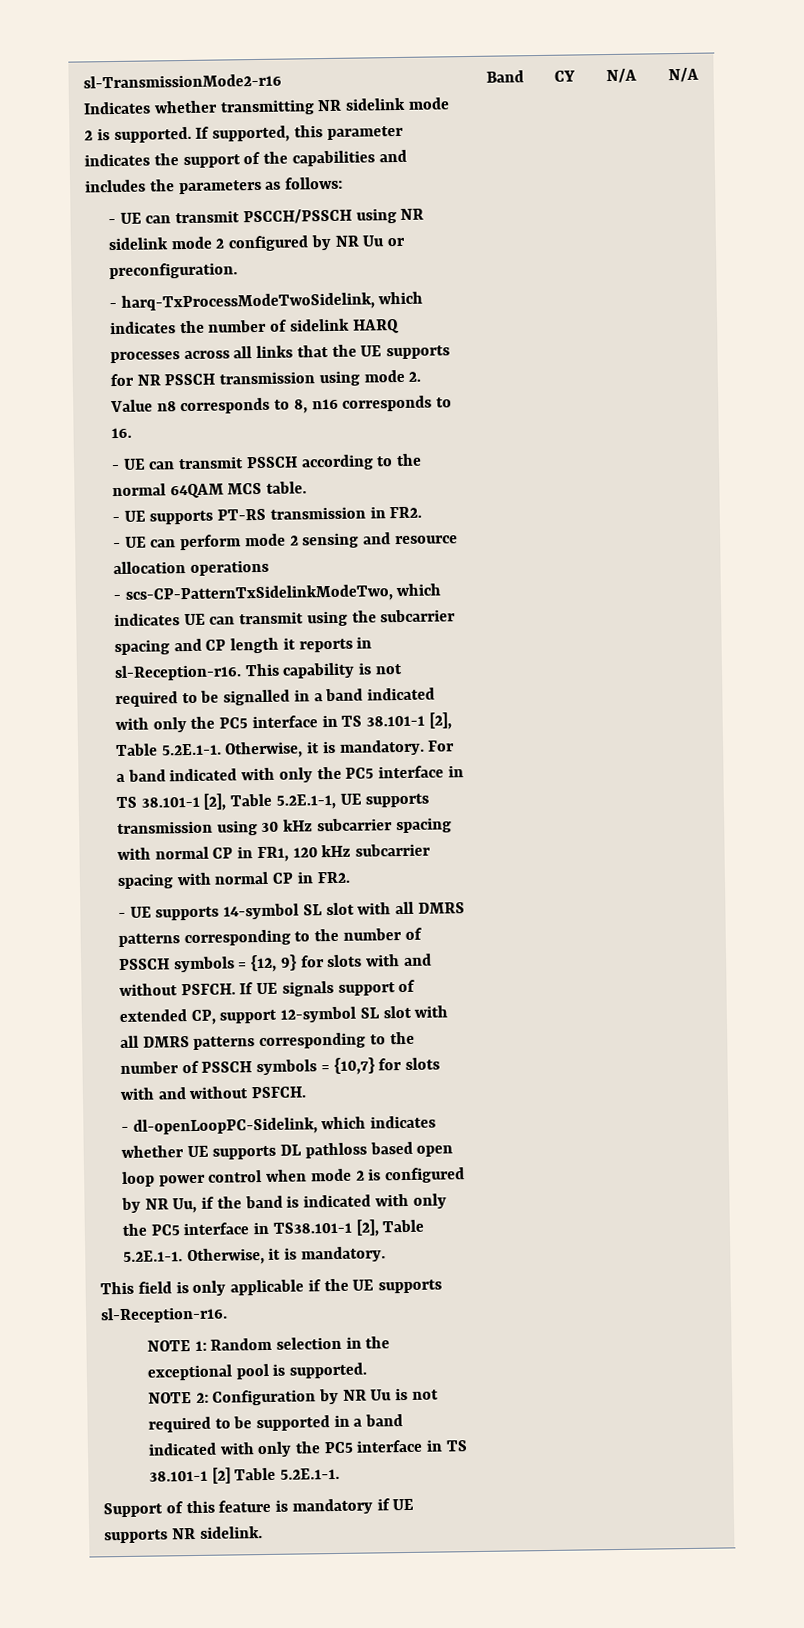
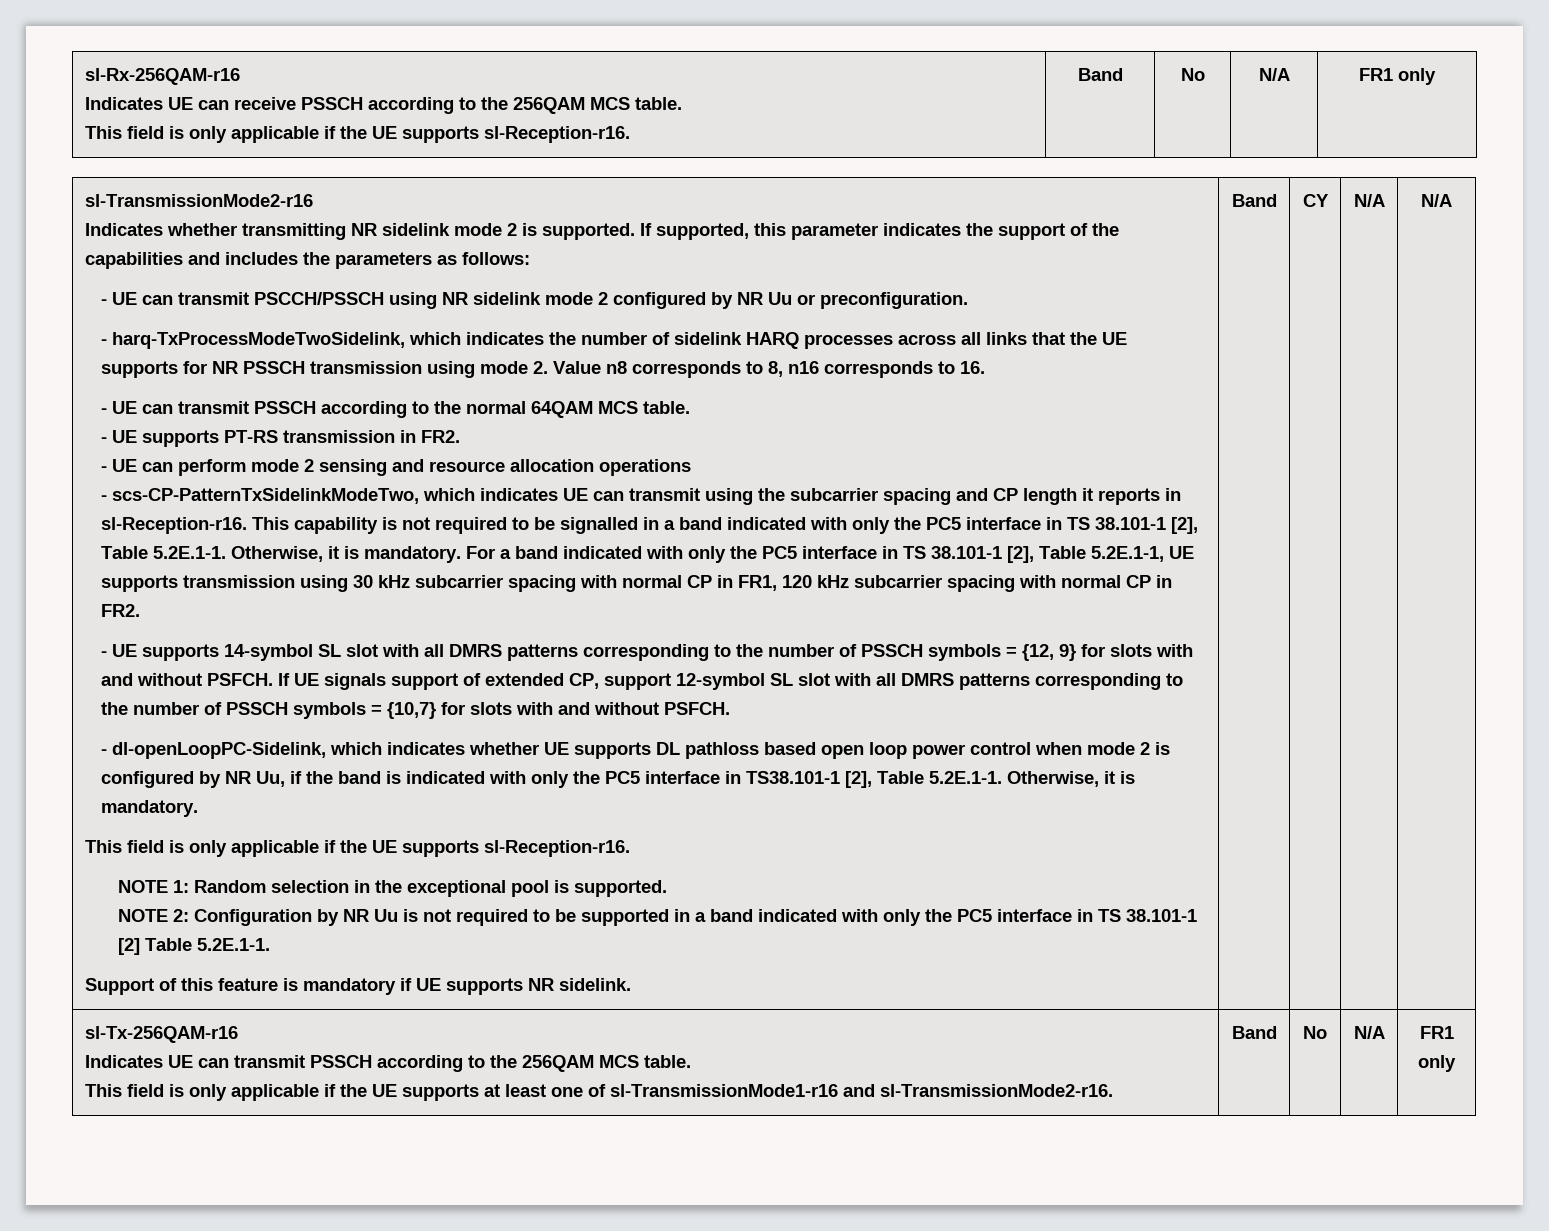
+ sl-Rx-256QAM-r16
+ Indicates UE can receive PSSCH according to the 256QAM MCS table.
+ This field is only applicable if the UE supports sl-Reception-r16. | Band | No | N/A | FR1 only
+ sl-Tx-256QAM-r16
+ Indicates UE can transmit PSSCH according to the 256QAM MCS table.
+ This field is only applicable if the UE supports at least one of sl-TransmissionMode1-r16 and sl-TransmissionMode2-r16. | Band | No | N/A | FR1 only

